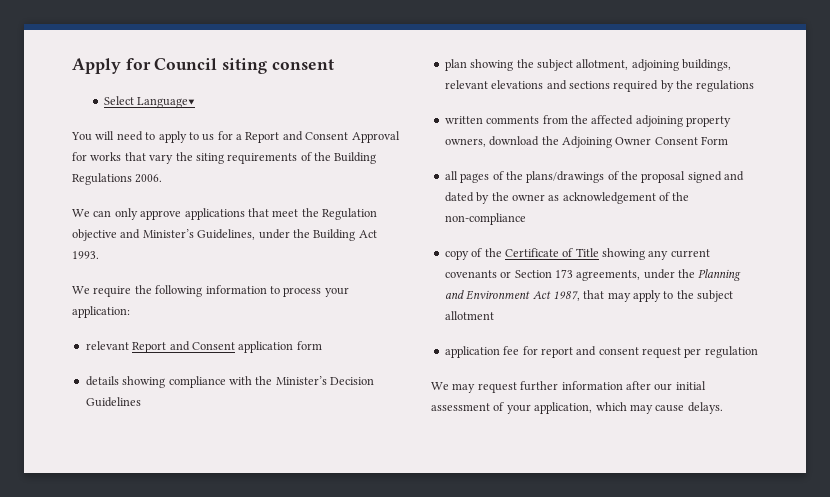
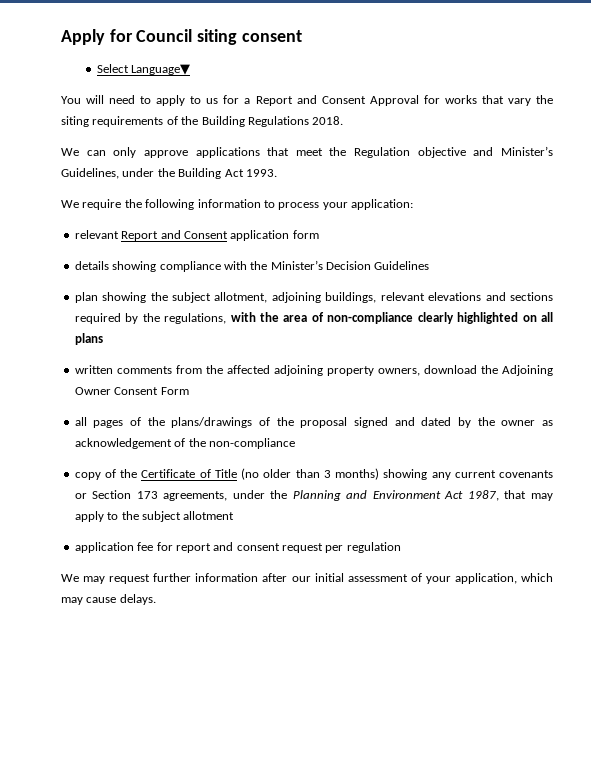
- You will need to apply to us for a Report and Consent Approval for works that vary the siting requirements of the Building Regulations 2006.
+ You will need to apply to us for a Report and Consent Approval for works that vary the siting requirements of the Building Regulations 2018.
- plan showing the subject allotment, adjoining buildings, relevant elevations and sections required by the regulations
+ plan showing the subject allotment, adjoining buildings, relevant elevations and sections required by the regulations, with the area of non-compliance clearly highlighted on all plans
- copy of the Certificate of Title showing any current covenants or Section 173 agreements, under the Planning and Environment Act 1987, that may apply to the subject allotment
+ copy of the Certificate of Title (no older than 3 months) showing any current covenants or Section 173 agreements, under the Planning and Environment Act 1987, that may apply to the subject allotment

